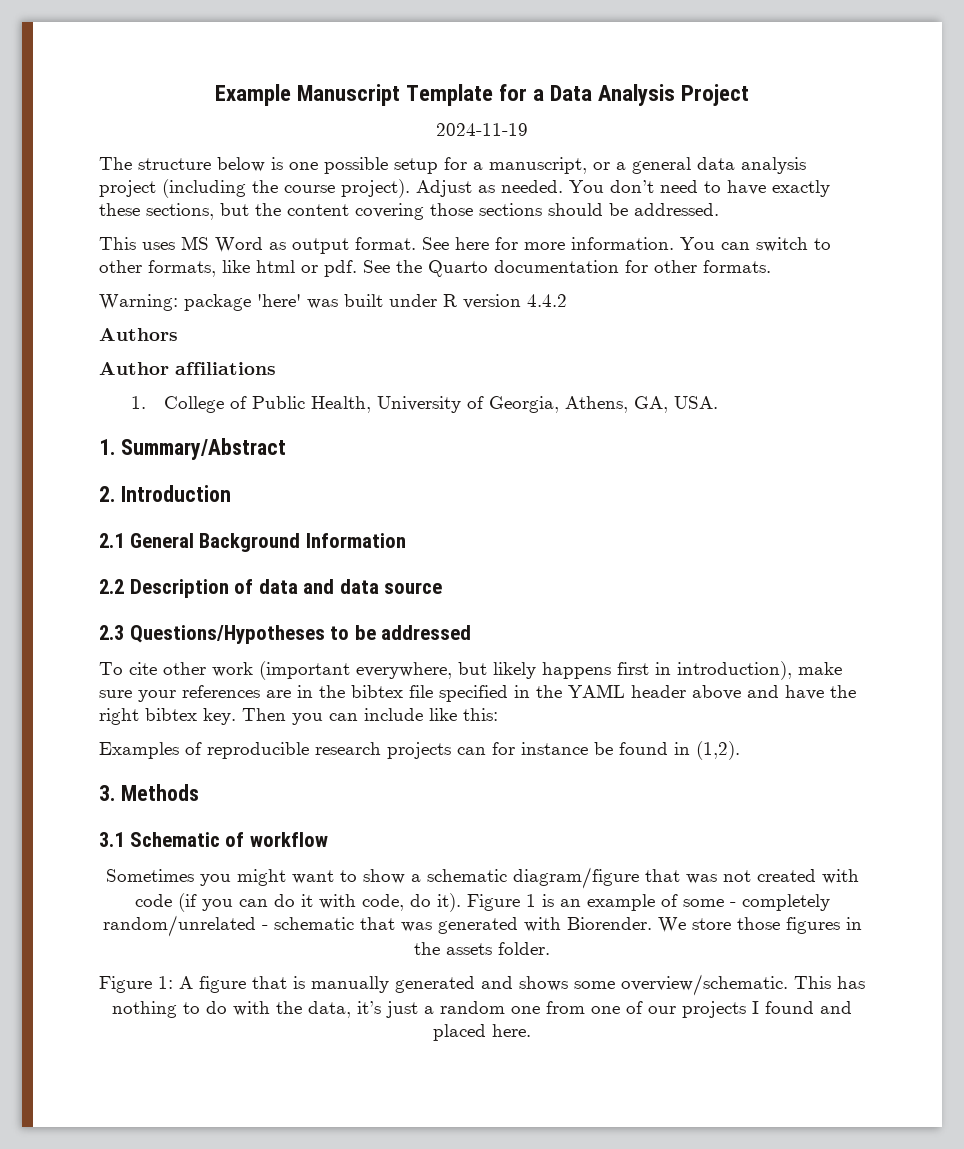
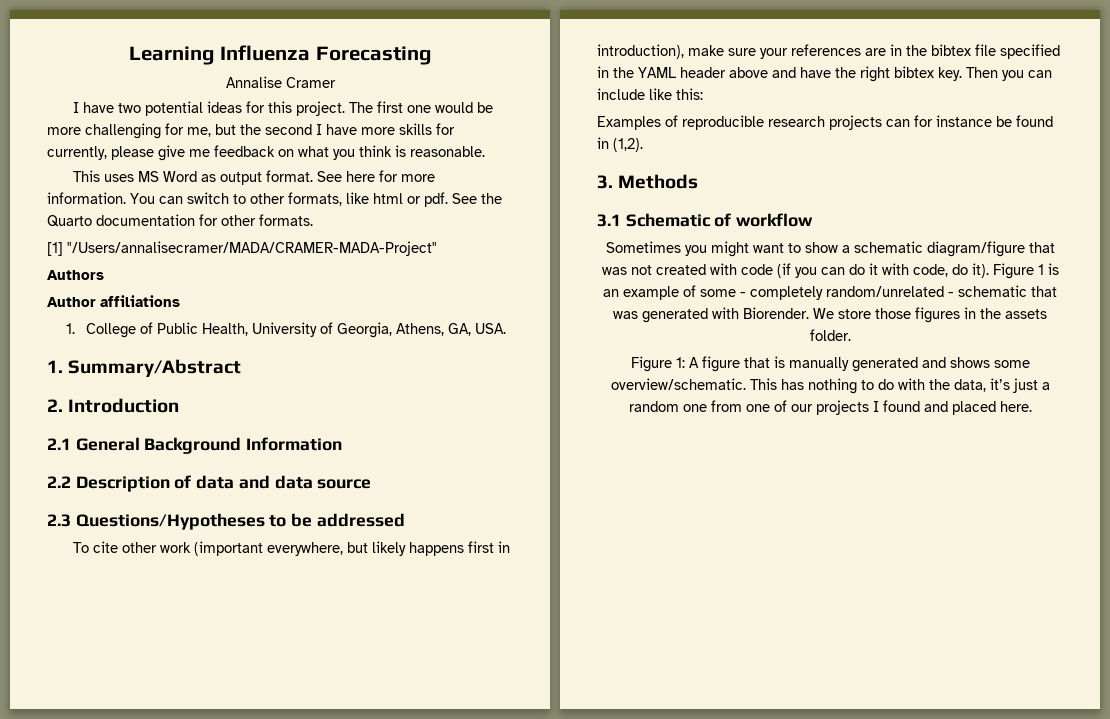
- Example Manuscript Template for a Data Analysis Project
- 2024-11-19
- The structure below is one possible setup for a manuscript, or a general data analysis project (including the course project). Adjust as needed. You don’t need to have exactly these sections, but the content covering those sections should be addressed.
+ Learning Influenza Forecasting
+ Annalise Cramer
+ I have two potential ideas for this project. The first one would be more challenging for me, but the second I have more skills for currently, please give me feedback on what you think is reasonable.
- Warning: package 'here' was built under R version 4.4.2
+ [1] "/Users/annalisecramer/MADA/CRAMER-MADA-Project"

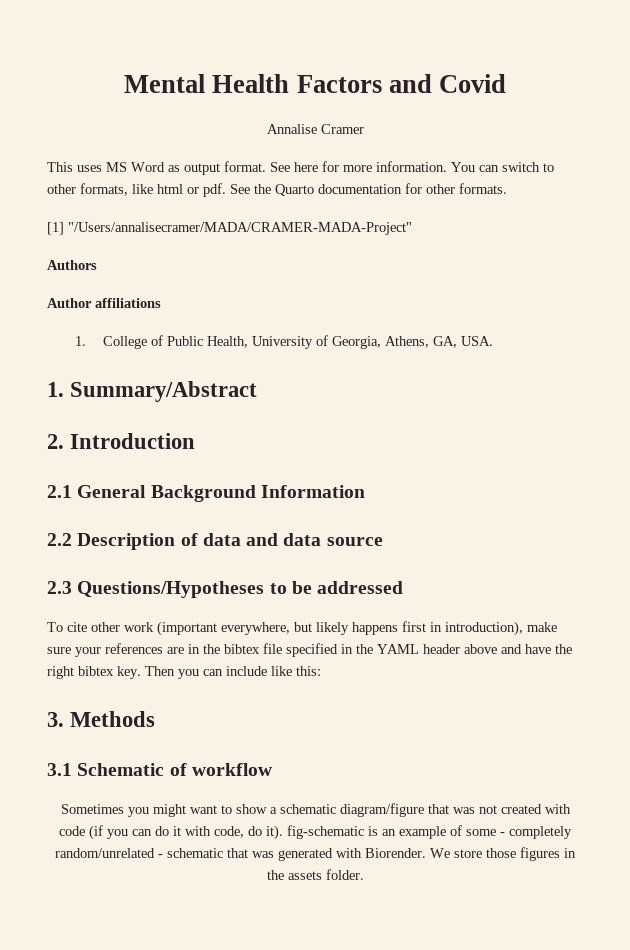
- Learning Influenza Forecasting
+ Mental Health Factors and Covid
  Annalise Cramer
- I have two potential ideas for this project. The first one would be more challenging for me, but the second I have more skills for currently, please give me feedback on what you think is reasonable.
- Examples of reproducible research projects can for instance be found in (1,2).
- Sometimes you might want to show a schematic diagram/figure that was not created with code (if you can do it with code, do it). Figure 1 is an example of some - completely random/unrelated - schematic that was generated with Biorender.
+ Sometimes you might want to show a schematic diagram/figure that was not created with code (if you can do it with code, do it). fig-schematic is an example of some - completely random/unrelated - schematic that was generated with Biorender.
- Figure 1: A figure that is manually generated and shows some overview/schematic. This has nothing to do with the data, it’s just a random one from one of our projects I found and placed here.

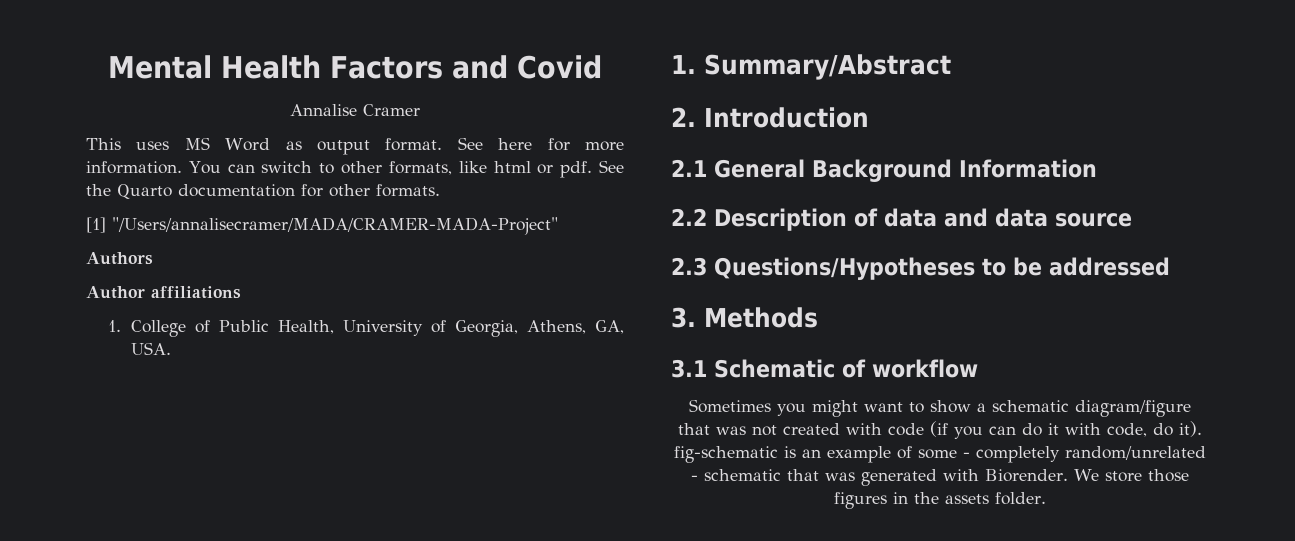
- To cite other work (important everywhere, but likely happens first in introduction), make sure your references are in the bibtex file specified in the YAML header above and have the right bibtex key. Then you can include like this:

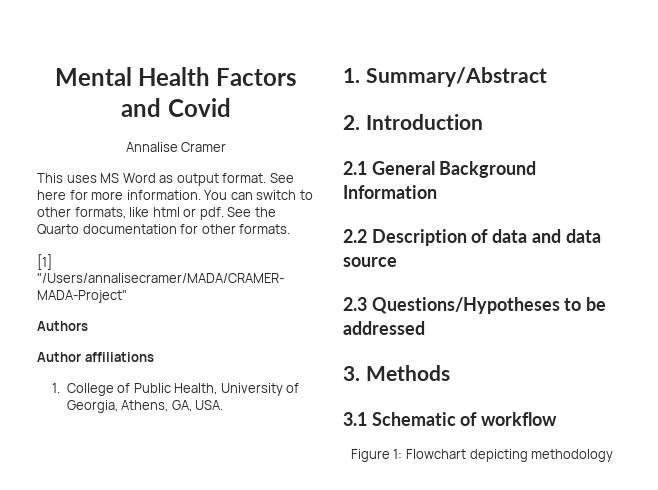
- Sometimes you might want to show a schematic diagram/figure that was not created with code (if you can do it with code, do it). fig-schematic is an example of some - completely random/unrelated - schematic that was generated with Biorender. We store those figures in the assets folder.
+ Figure 1: Flowchart depicting methodology

